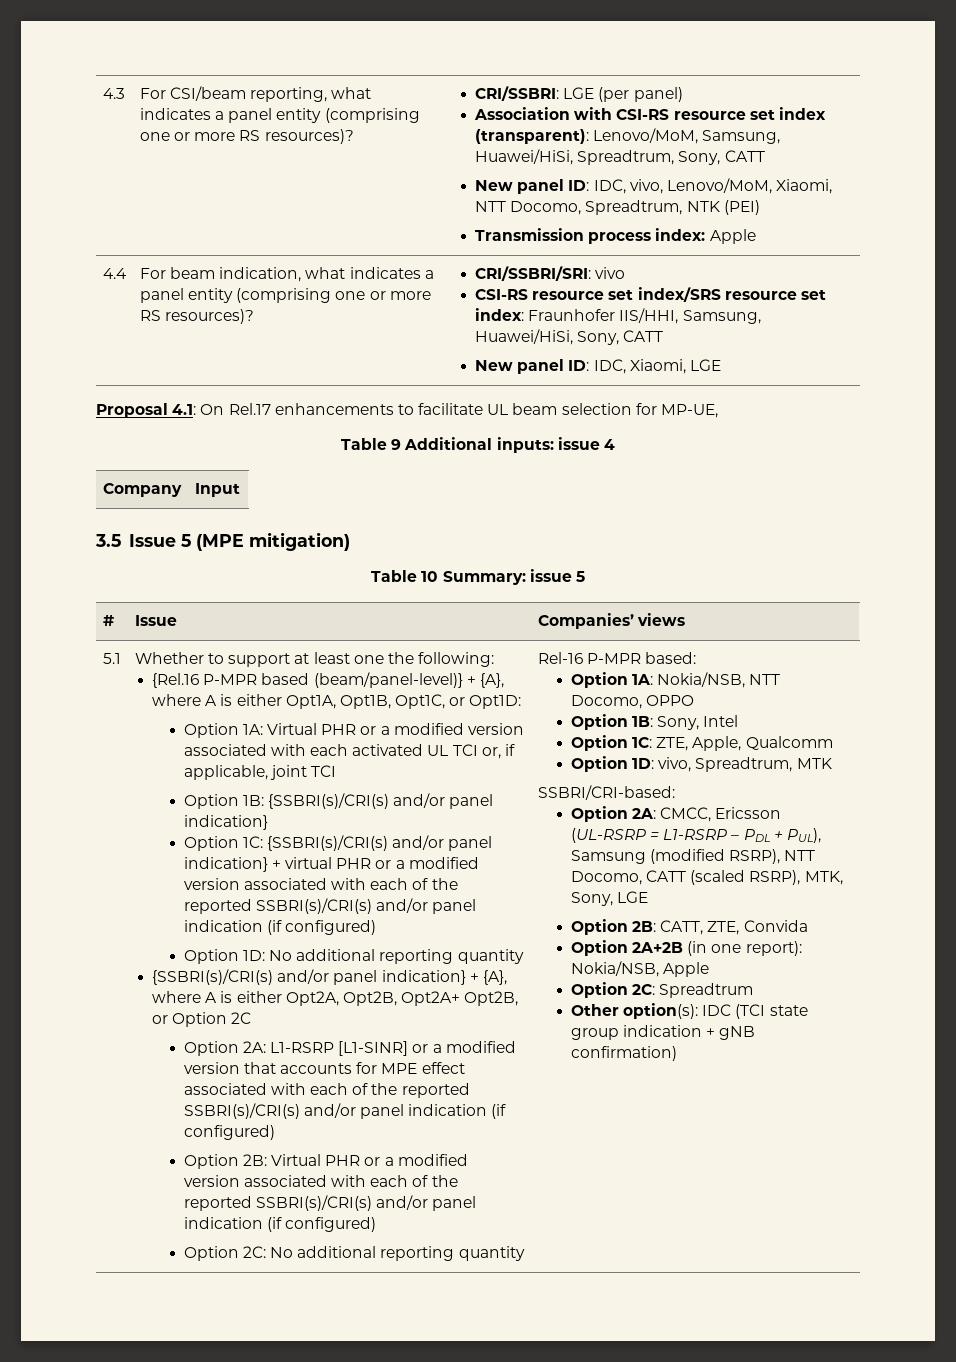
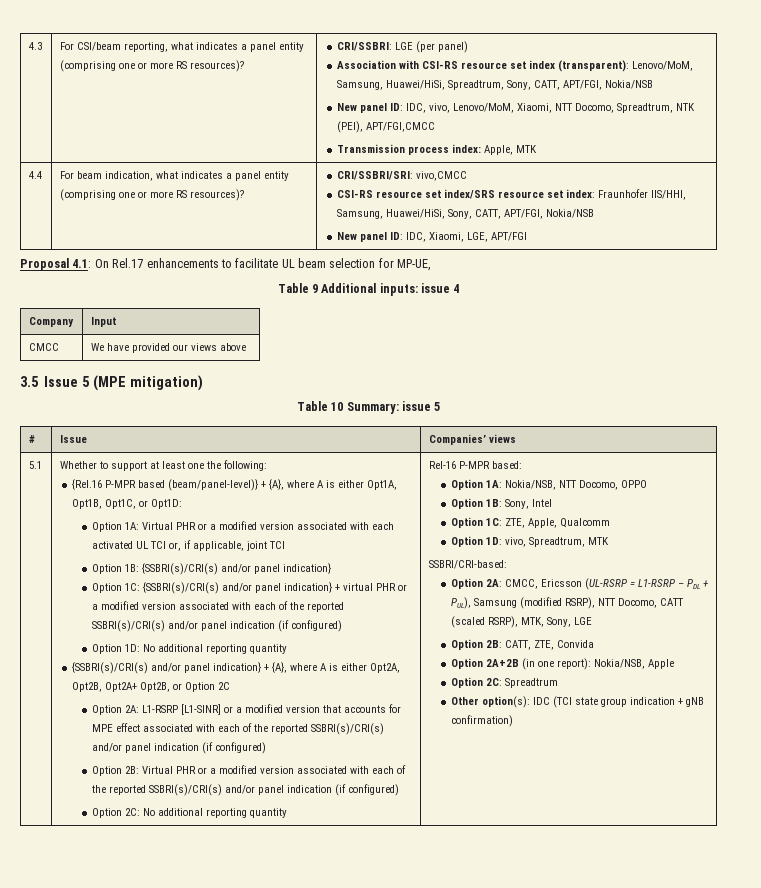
- Association with CSI-RS resource set index (transparent): Lenovo/MoM, Samsung, Huawei/HiSi, Spreadtrum, Sony, CATT
+ Association with CSI-RS resource set index (transparent): Lenovo/MoM, Samsung, Huawei/HiSi, Spreadtrum, Sony, CATT, APT/FGI, Nokia/NSB
- New panel ID: IDC, vivo, Lenovo/MoM, Xiaomi, NTT Docomo, Spreadtrum, NTK (PEI)
+ New panel ID: IDC, vivo, Lenovo/MoM, Xiaomi, NTT Docomo, Spreadtrum, NTK (PEI), APT/FGI,CMCC
- Transmission process index: Apple
+ Transmission process index: Apple, MTK
- 4.4 | For beam indication, what indicates a panel entity (comprising one or more RS resources)? | CRI/SSBRI/SRI: vivo
- CSI-RS resource set index/SRS resource set index: Fraunhofer IIS/HHI, Samsung, Huawei/HiSi, Sony, CATT
- New panel ID: IDC, Xiaomi, LGE
+ 4.4 | For beam indication, what indicates a panel entity (comprising one or more RS resources)? | CRI/SSBRI/SRI: vivo,CMCC
+ CSI-RS resource set index/SRS resource set index: Fraunhofer IIS/HHI, Samsung, Huawei/HiSi, Sony, CATT, APT/FGI, Nokia/NSB
+ New panel ID: IDC, Xiaomi, LGE, APT/FGI
+ CMCC | We have provided our views above

